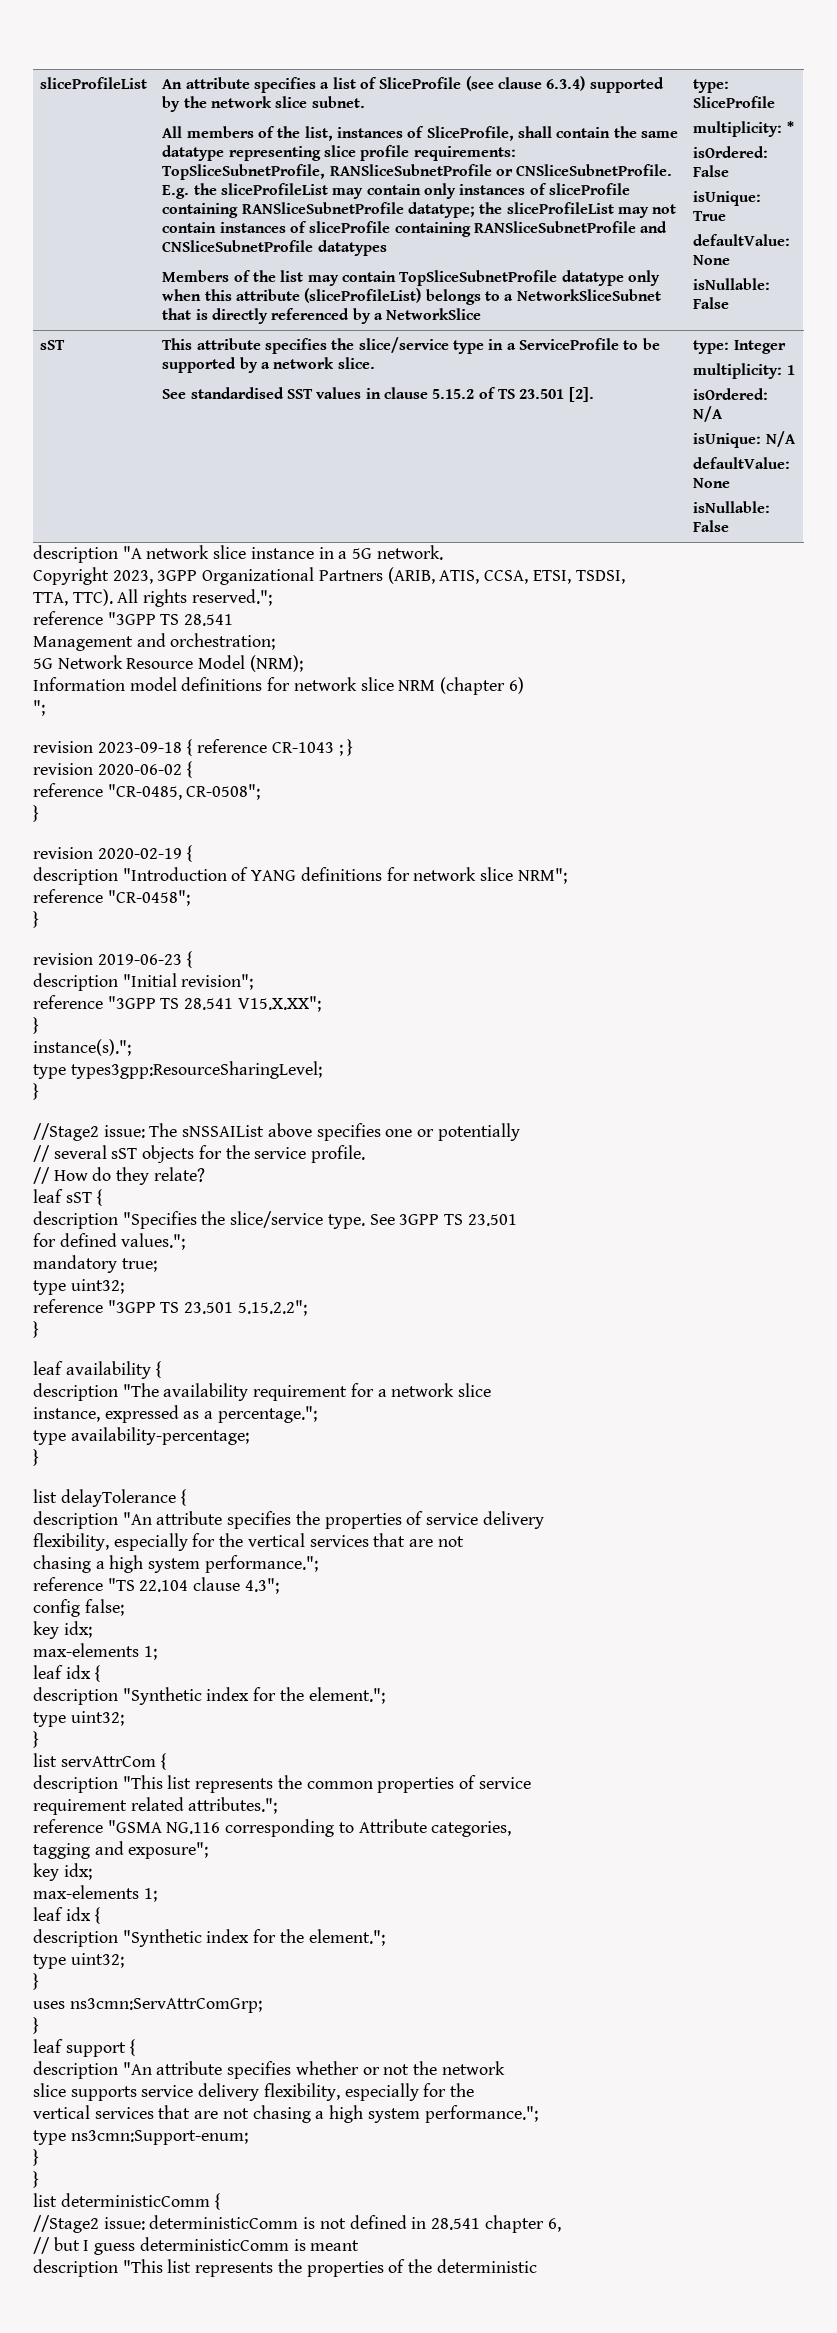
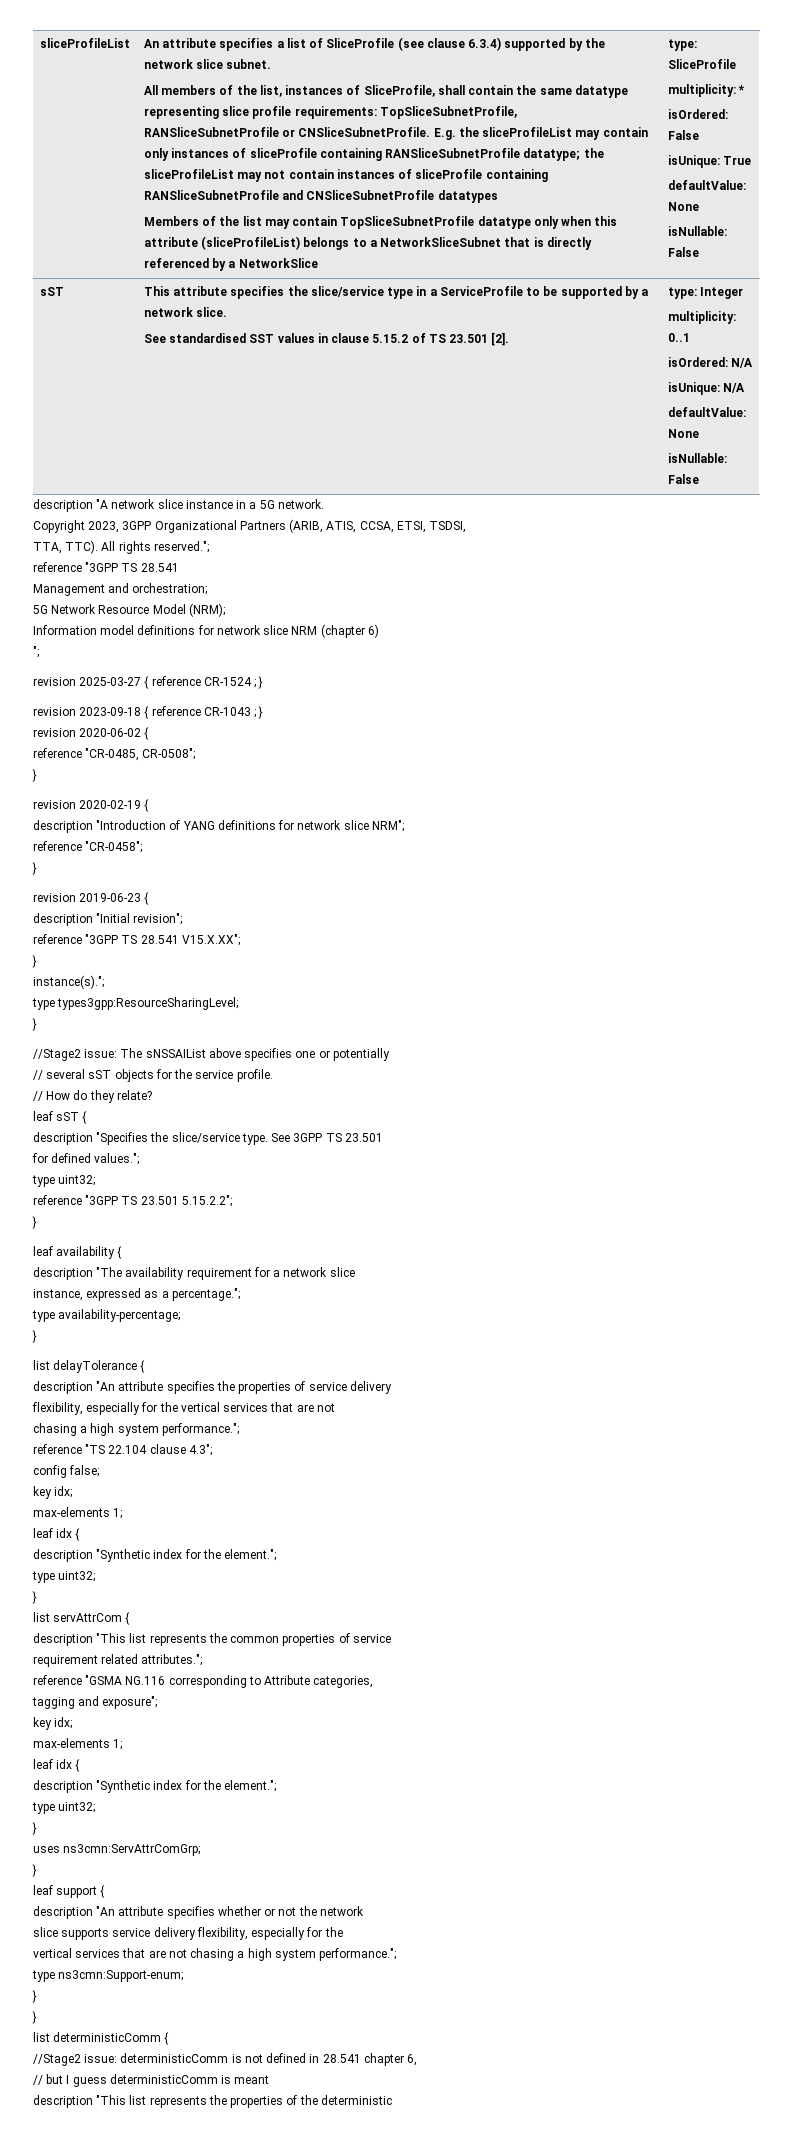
  sST | This attribute specifies the slice/service type in a ServiceProfile to be supported by a network slice.
  See standardised SST values in clause 5.15.2 of TS 23.501 [2]. | type: Integer
- multiplicity: 1
+ multiplicity: 0..1
+ revision 2025-03-27 { reference CR-1524 ; }
- mandatory true;

